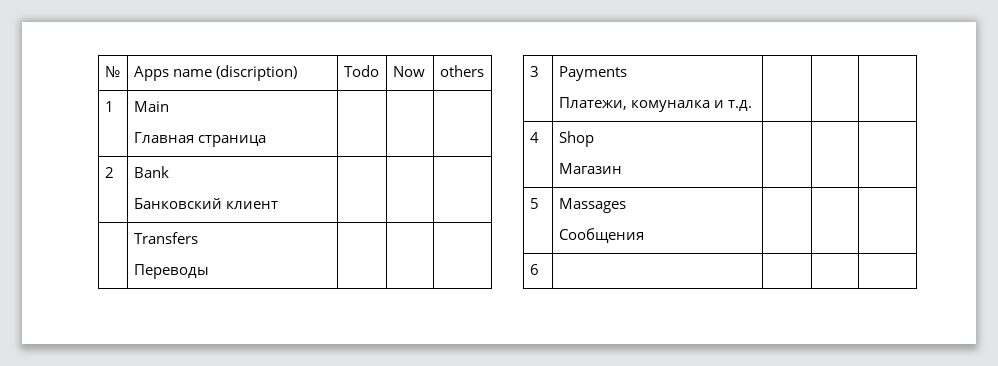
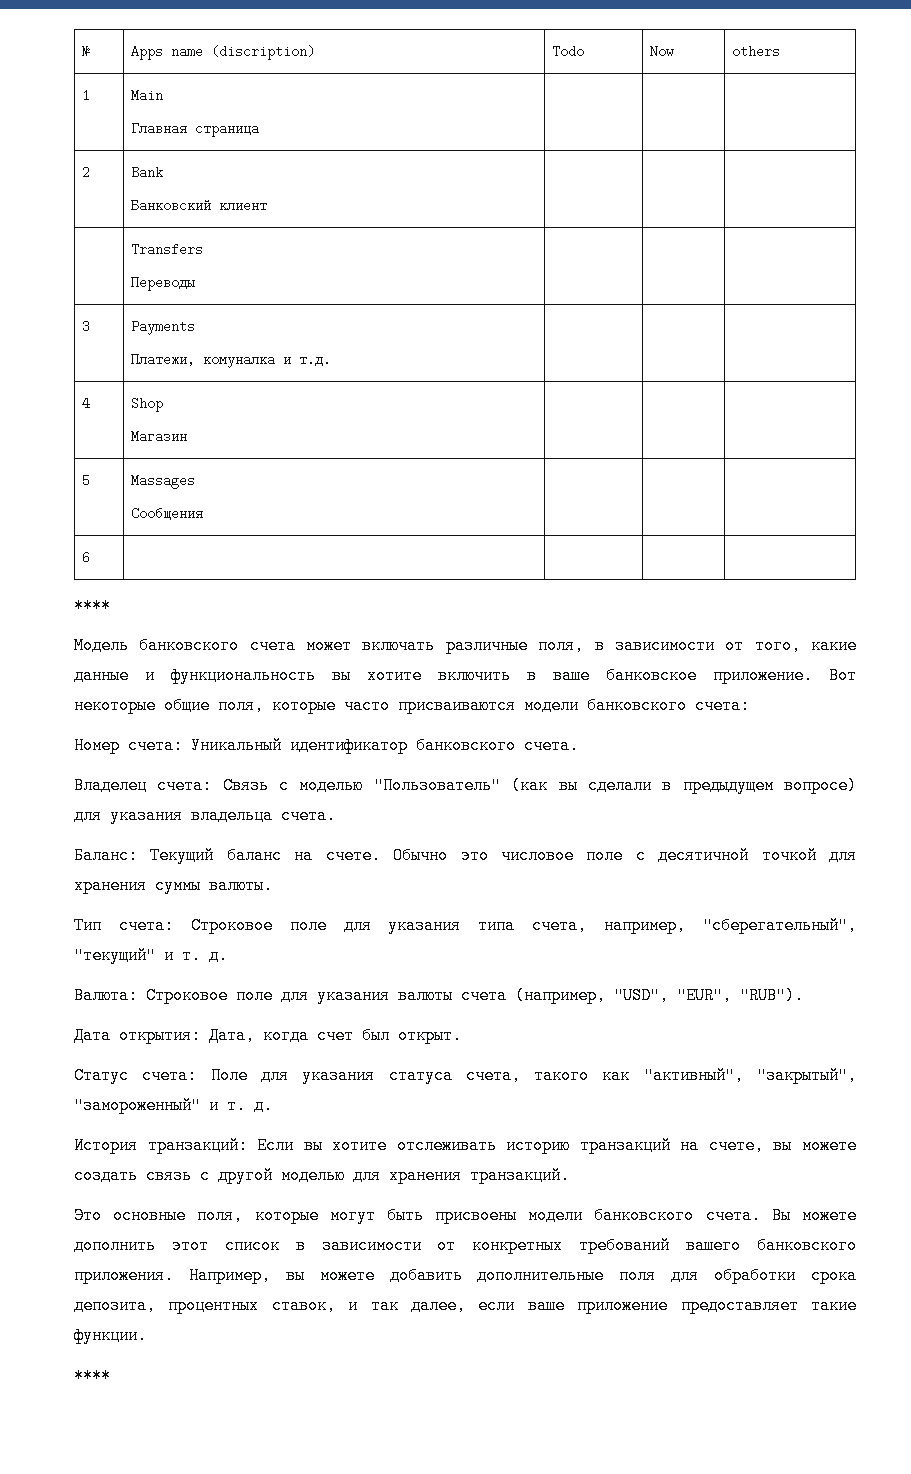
  6 | | | |
+ ****
+ Модель банковского счета может включать различные поля, в зависимости от того, какие данные и функциональность вы хотите включить в ваше банковское приложение. Вот некоторые общие поля, которые часто присваиваются модели банковского счета:
+ Номер счета: Уникальный идентификатор банковского счета.
+ Владелец счета: Связь с моделью "Пользователь" (как вы сделали в предыдущем вопросе) для указания владельца счета.
+ Баланс: Текущий баланс на счете. Обычно это числовое поле с десятичной точкой для хранения суммы валюты.
+ Тип счета: Строковое поле для указания типа счета, например, "сберегательный", "текущий" и т. д.
+ Валюта: Строковое поле для указания валюты счета (например, "USD", "EUR", "RUB").
+ Дата открытия: Дата, когда счет был открыт.
+ Статус счета: Поле для указания статуса счета, такого как "активный", "закрытый", "замороженный" и т. д.
+ История транзакций: Если вы хотите отслеживать историю транзакций на счете, вы можете создать связь с другой моделью для хранения транзакций.
+ Это основные поля, которые могут быть присвоены модели банковского счета. Вы можете дополнить этот список в зависимости от конкретных требований вашего банковского приложения. Например, вы можете добавить дополнительные поля для обработки срока депозита, процентных ставок, и так далее, если ваше приложение предоставляет такие функции.
+ ****

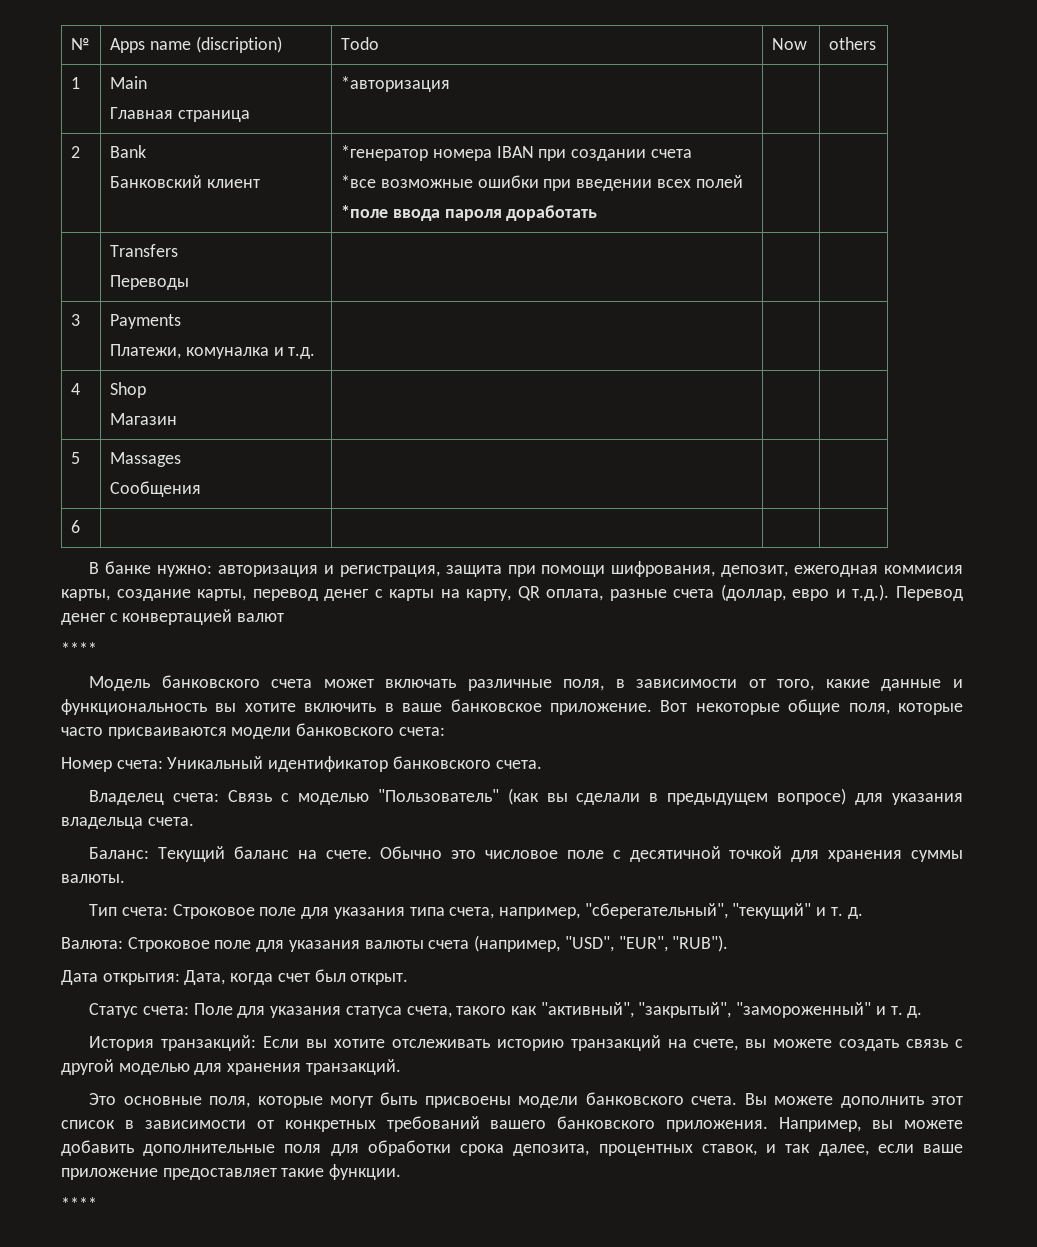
  1 | Main
- Главная страница | | |
+ Главная страница | *авторизация | |
  2 | Bank
- Банковский клиент | | |
+ Банковский клиент | *генератор номера IBAN при создании счета
+ *все возможные ошибки при введении всех полей
+ *поле ввода пароля доработать | |
+ В банке нужно: авторизация и регистрация, защита при помощи шифрования, депозит, ежегодная коммисия карты, создание карты, перевод денег с карты на карту, QR оплата, разные счета (доллар, евро и т.д.). Перевод денег с конвертацией валют

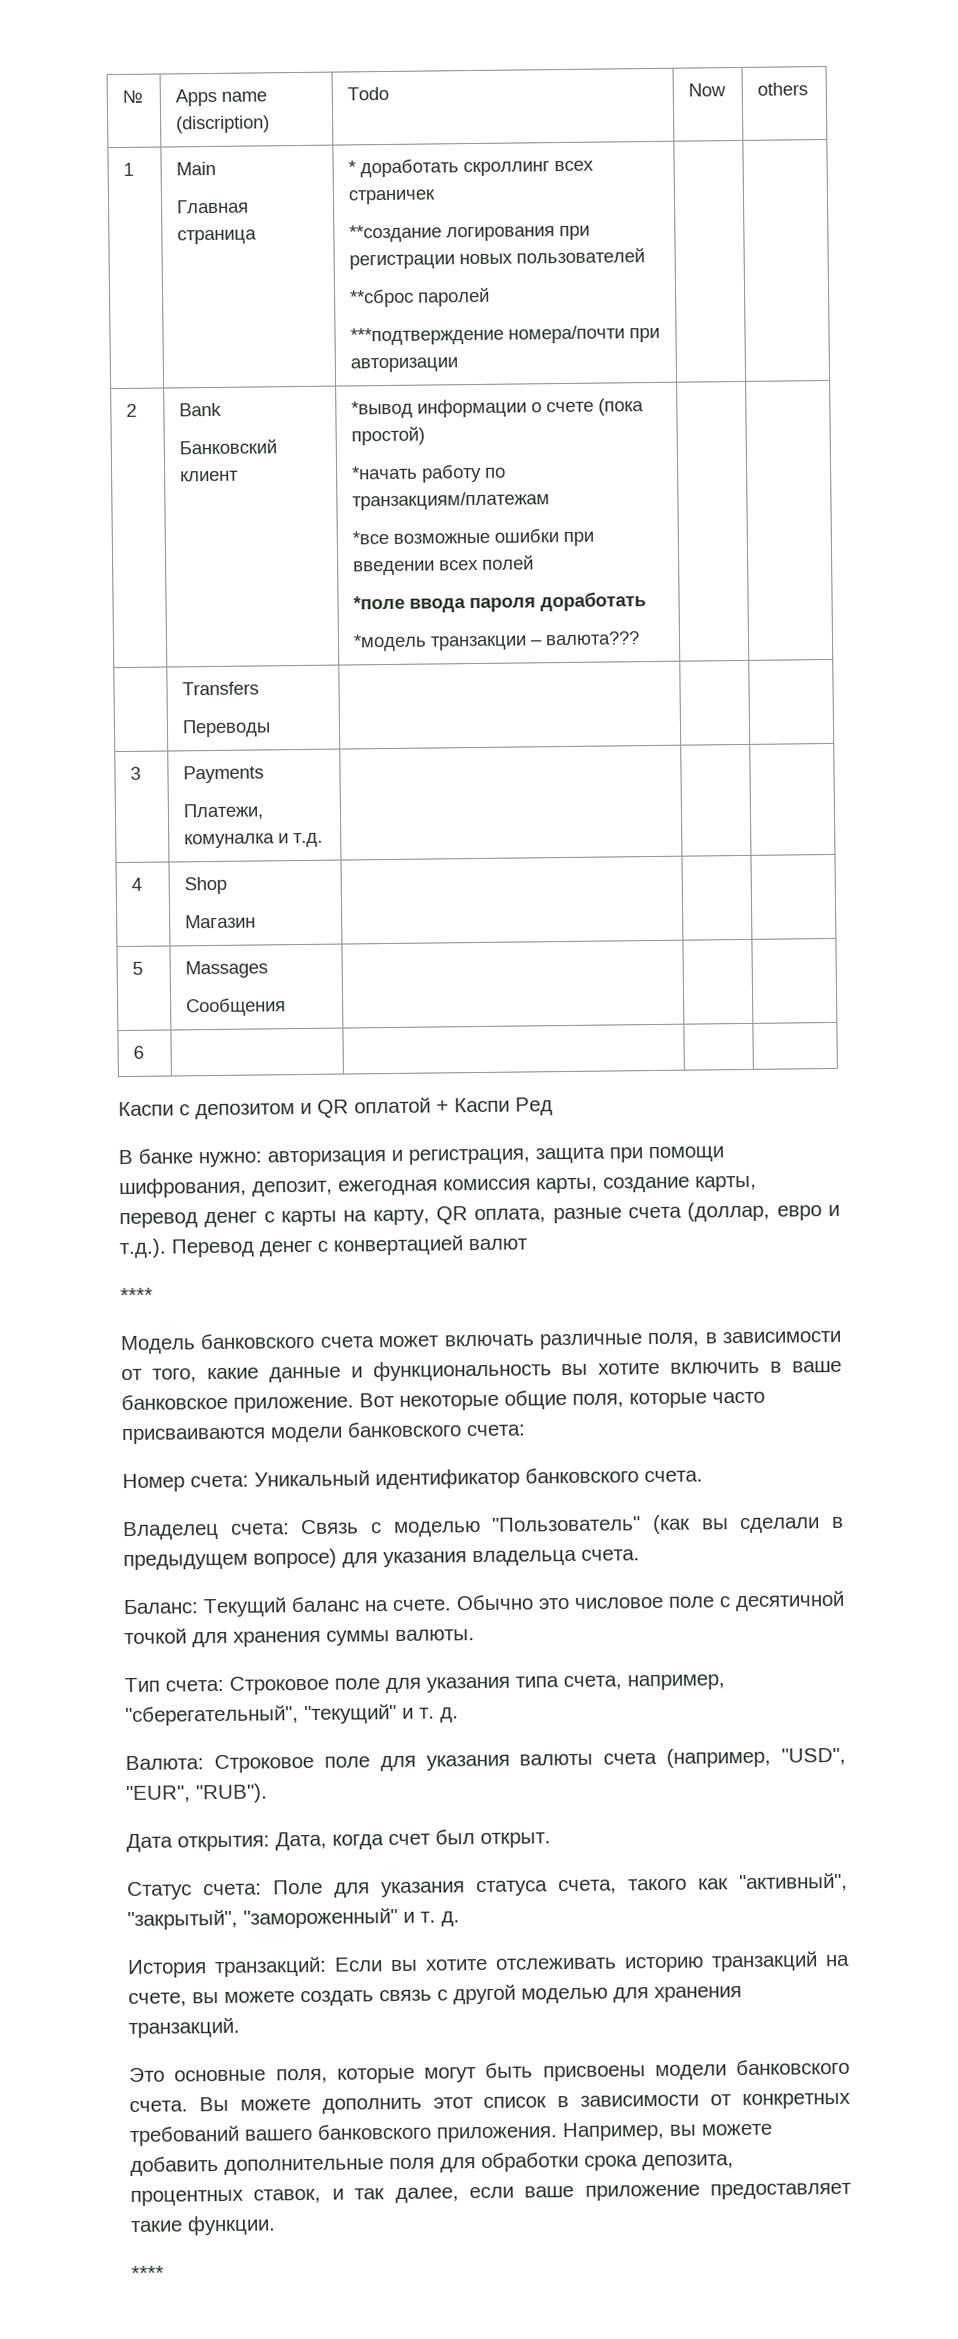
  1 | Main
- Главная страница | *авторизация | |
+ Главная страница | * доработать скроллинг всех страничек
+ **создание логирования при регистрации новых пользователей
+ **сброс паролей
+ ***подтверждение номера/почти при авторизации | |
  2 | Bank
- Банковский клиент | *генератор номера IBAN при создании счета
+ Банковский клиент | *вывод информации о счете (пока простой)
+ *начать работу по транзакциям/платежам
  *все возможные ошибки при введении всех полей
- *поле ввода пароля доработать | |
+ *поле ввода пароля доработать
+ *модель транзакции – валюта??? | |
+ Каспи с депозитом и QR оплатой + Каспи Ред
- В банке нужно: авторизация и регистрация, защита при помощи шифрования, депозит, ежегодная коммисия карты, создание карты, перевод денег с карты на карту, QR оплата, разные счета (доллар, евро и т.д.). Перевод денег с конвертацией валют
+ В банке нужно: авторизация и регистрация, защита при помощи шифрования, депозит, ежегодная комиссия карты, создание карты, перевод денег с карты на карту, QR оплата, разные счета (доллар, евро и т.д.). Перевод денег с конвертацией валют

